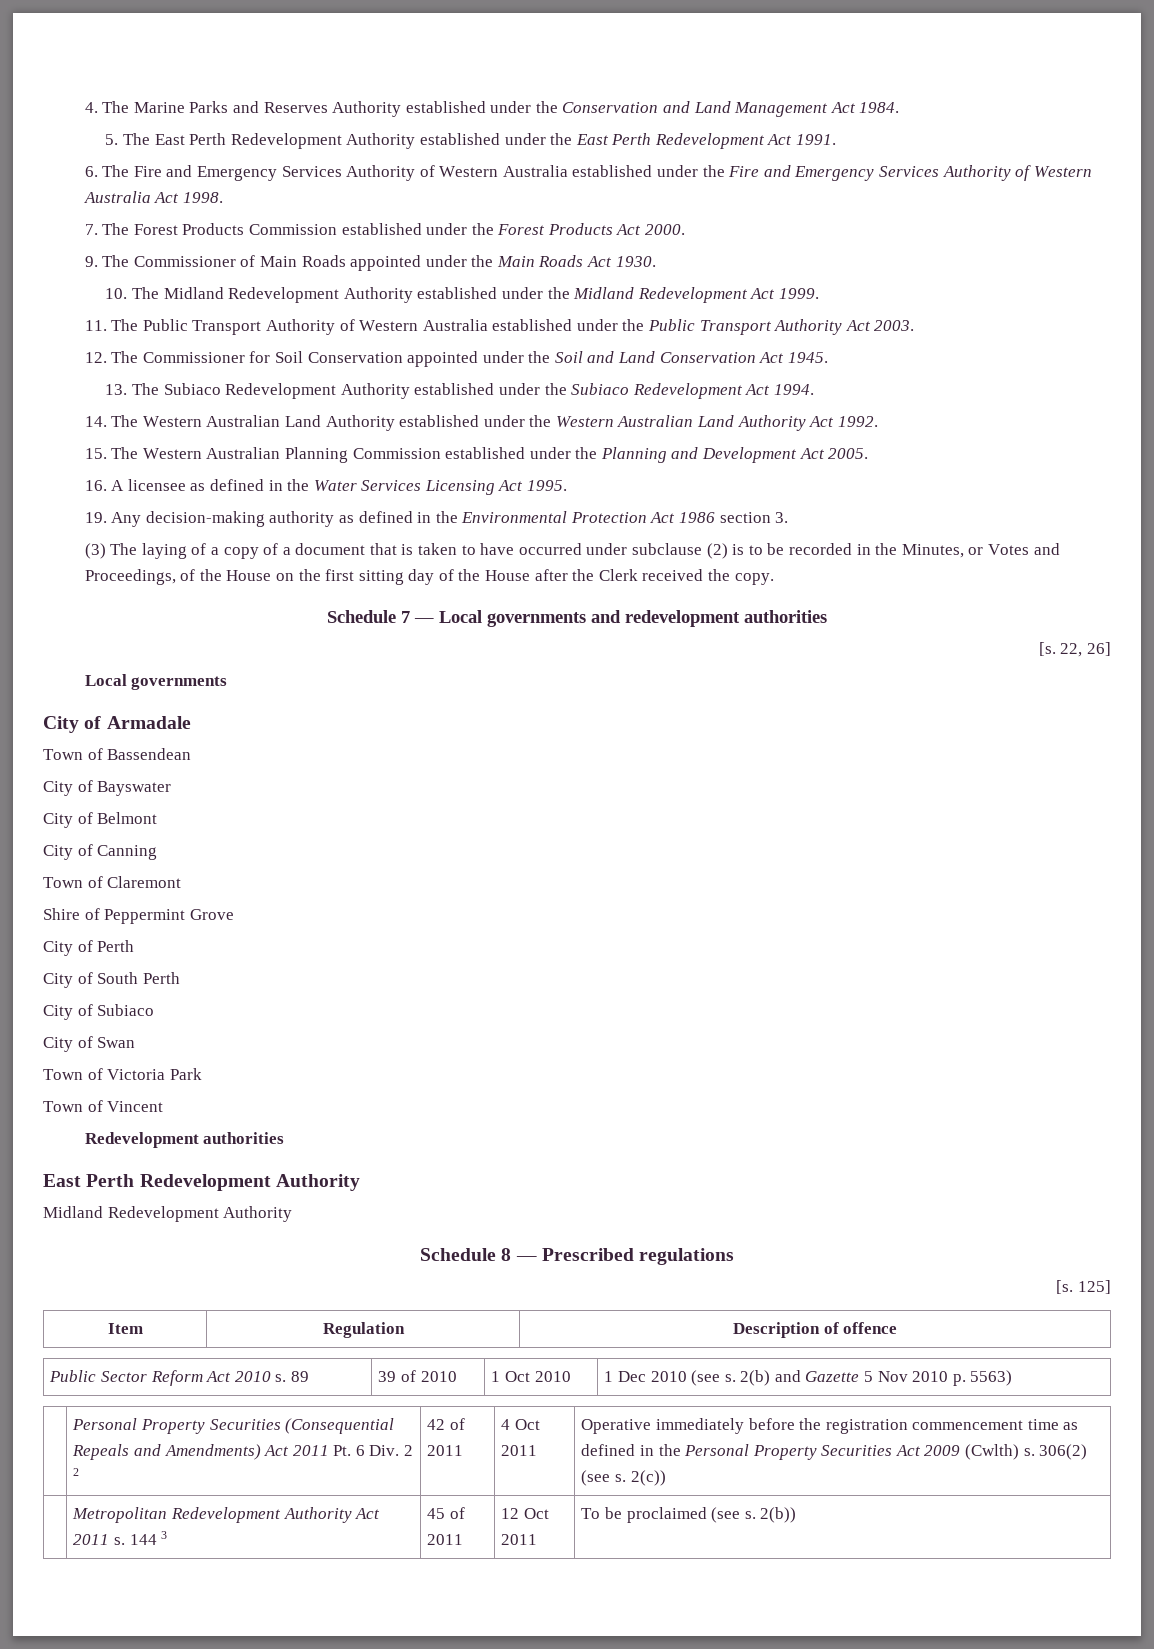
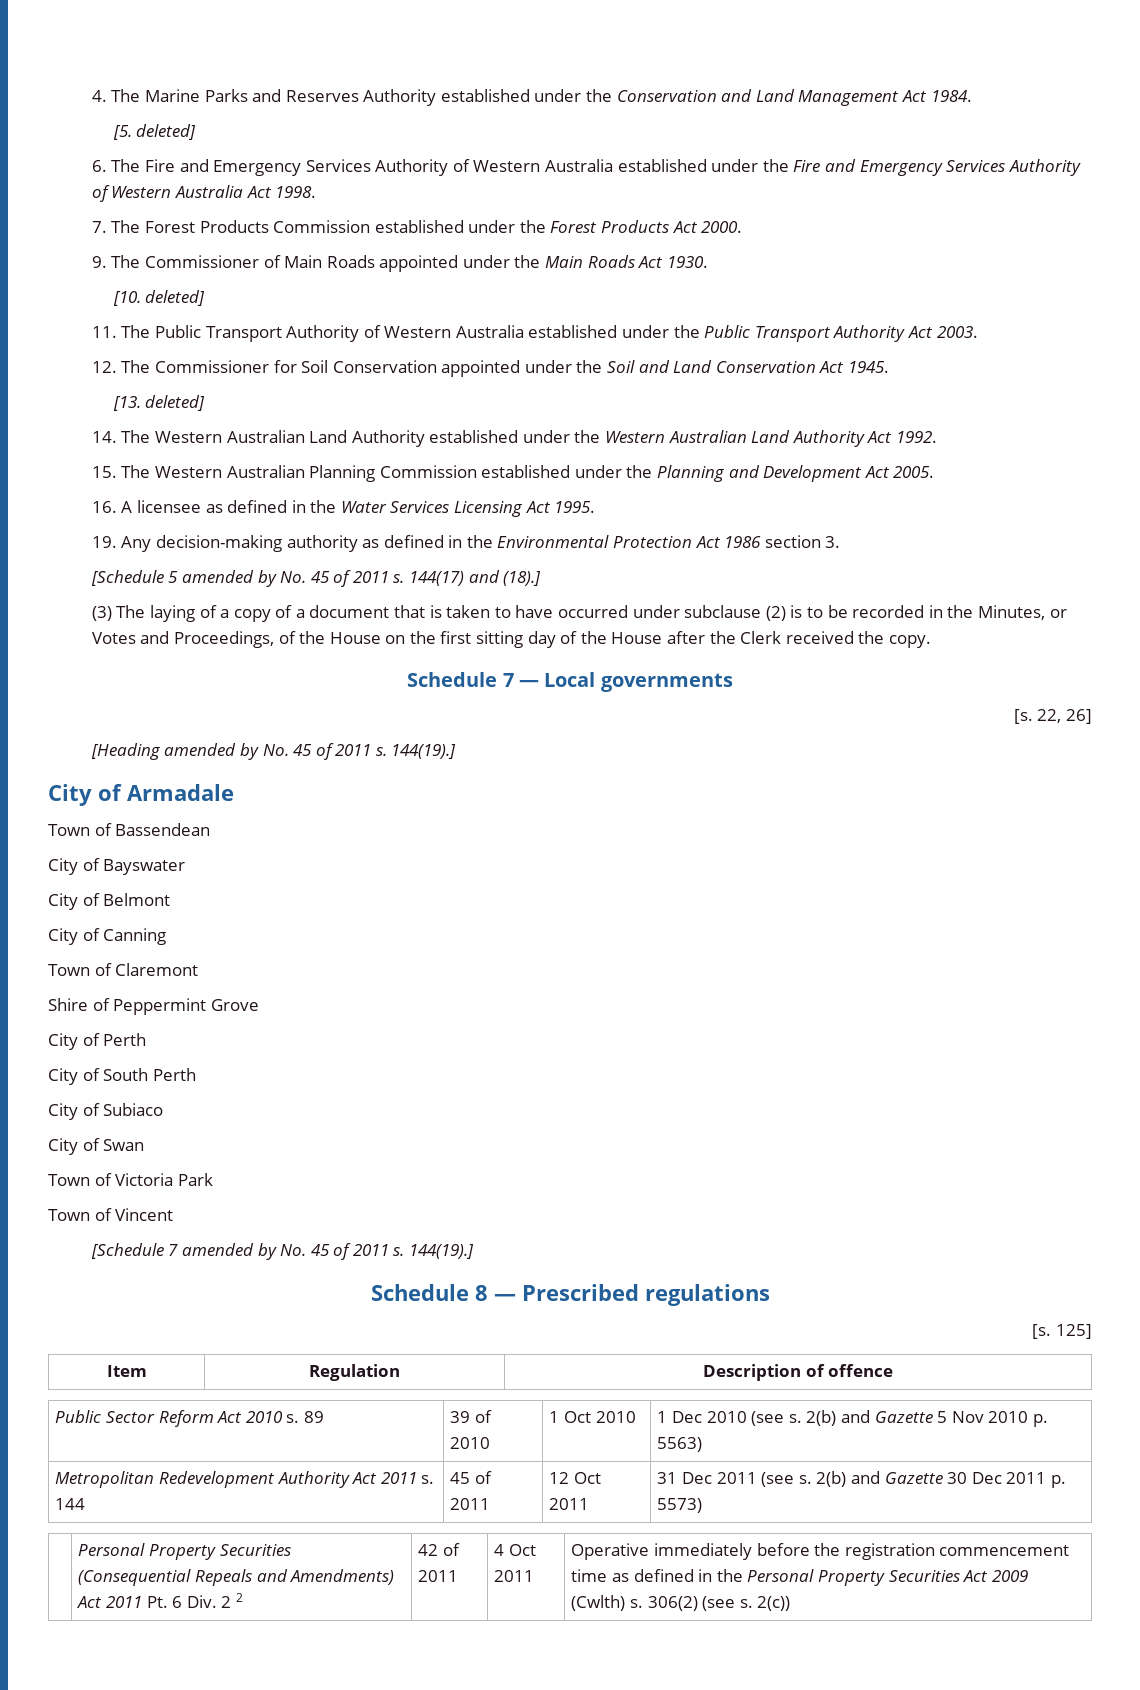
- 5. The East Perth Redevelopment Authority established under the East Perth Redevelopment Act 1991.
+ [5. deleted]
- 10. The Midland Redevelopment Authority established under the Midland Redevelopment Act 1999.
+ [10. deleted]
- 13. The Subiaco Redevelopment Authority established under the Subiaco Redevelopment Act 1994.
+ [13. deleted]
+ [Schedule 5 amended by No. 45 of 2011 s. 144(17) and (18).]
- Schedule 7 — Local governments and redevelopment authorities
+ Schedule 7 — Local governments
  22, 26]
- Local governments
+ [Heading amended by No. 45 of 2011 s. 144(19).]
- Redevelopment authorities
- East Perth Redevelopment Authority
- Midland Redevelopment Authority
+ [Schedule 7 amended by No. 45 of 2011 s. 144(19).]
+ Metropolitan Redevelopment Authority Act 2011 s. 144 | 45 of 2011 | 12 Oct 2011 | 31 Dec 2011 (see s. 2(b) and Gazette 30 Dec 2011 p. 5573)
- | Metropolitan Redevelopment Authority Act 2011 s. 144 3 | 45 of 2011 | 12 Oct 2011 | To be proclaimed (see s. 2(b))

